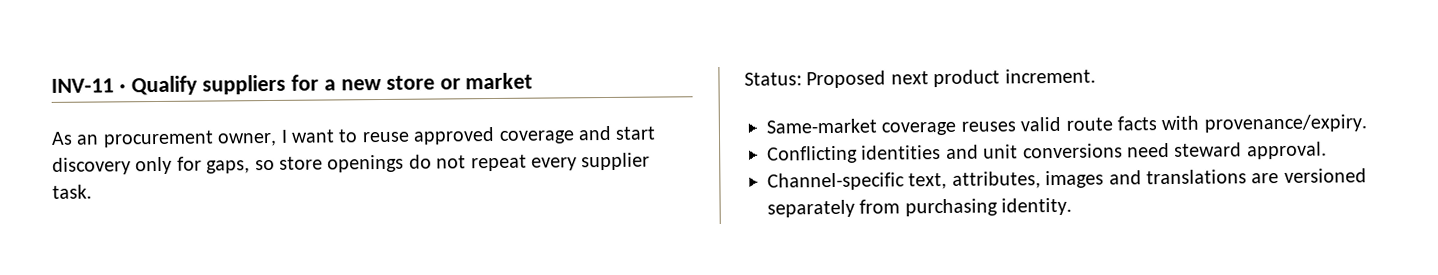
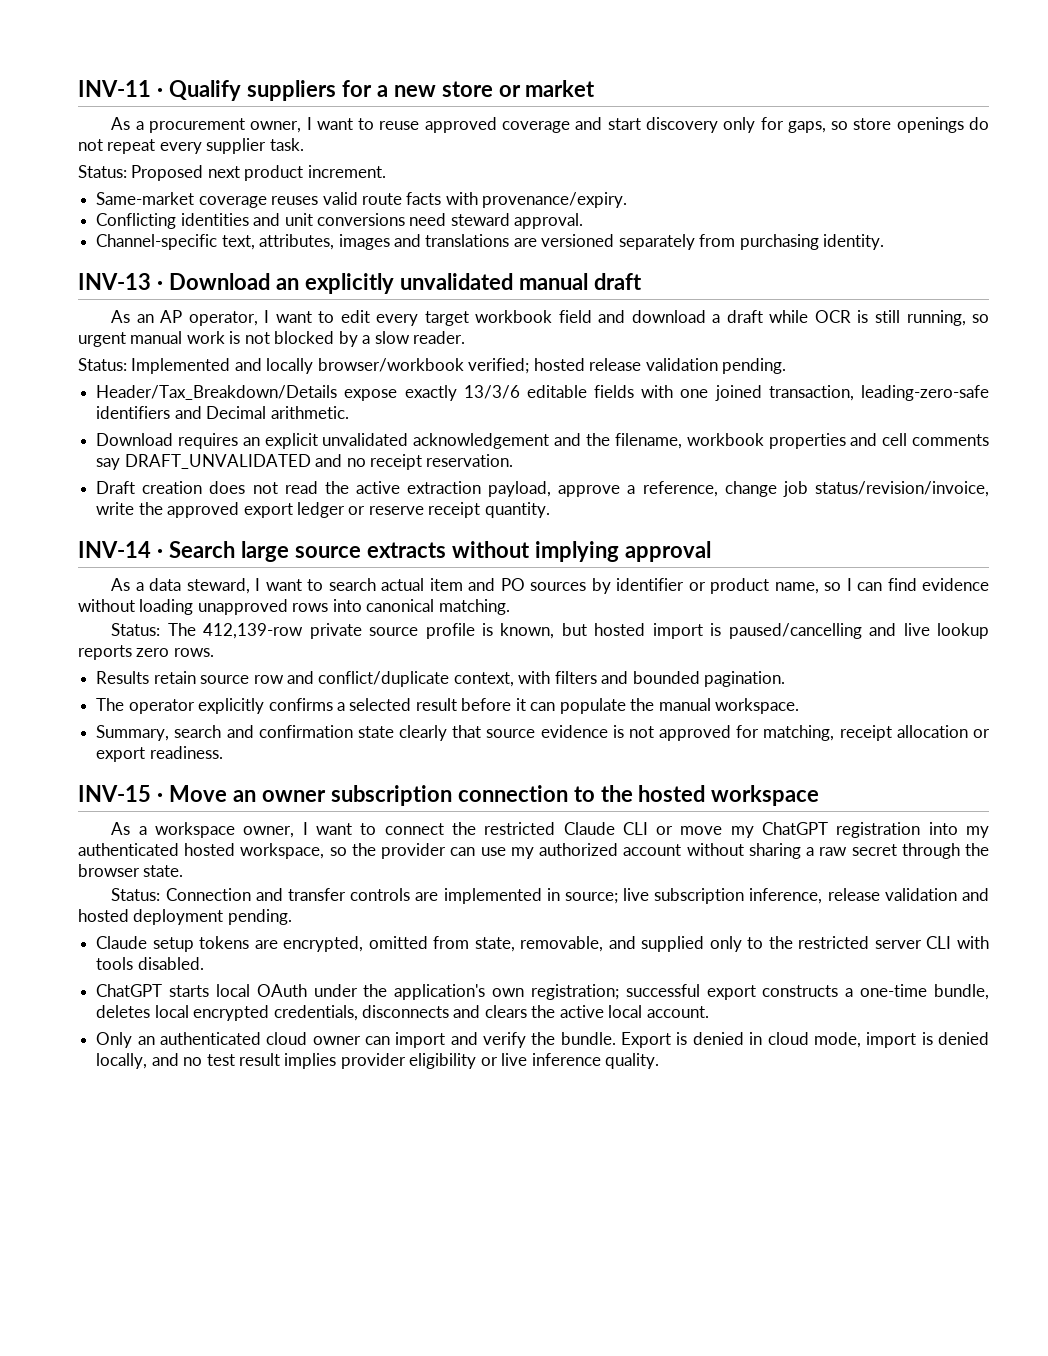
- As an procurement owner, I want to reuse approved coverage and start discovery only for gaps, so store openings do not repeat every supplier task.
+ As a procurement owner, I want to reuse approved coverage and start discovery only for gaps, so store openings do not repeat every supplier task.
+ INV-13 · Download an explicitly unvalidated manual draft
+ As an AP operator, I want to edit every target workbook field and download a draft while OCR is still running, so urgent manual work is not blocked by a slow reader.
+ Status: Implemented and locally browser/workbook verified; hosted release validation pending.
+ Header/Tax_Breakdown/Details expose exactly 13/3/6 editable fields with one joined transaction, leading-zero-safe identifiers and Decimal arithmetic.
+ Download requires an explicit unvalidated acknowledgement and the filename, workbook properties and cell comments say DRAFT_UNVALIDATED and no receipt reservation.
+ Draft creation does not read the active extraction payload, approve a reference, change job status/revision/invoice, write the approved export ledger or reserve receipt quantity.
+ INV-14 · Search large source extracts without implying approval
+ As a data steward, I want to search actual item and PO sources by identifier or product name, so I can find evidence without loading unapproved rows into canonical matching.
+ Status: The 412,139-row private source profile is known, but hosted import is paused/cancelling and live lookup reports zero rows.
+ Results retain source row and conflict/duplicate context, with filters and bounded pagination.
+ The operator explicitly confirms a selected result before it can populate the manual workspace.
+ Summary, search and confirmation state clearly that source evidence is not approved for matching, receipt allocation or export readiness.
+ INV-15 · Move an owner subscription connection to the hosted workspace
+ As a workspace owner, I want to connect the restricted Claude CLI or move my ChatGPT registration into my authenticated hosted workspace, so the provider can use my authorized account without sharing a raw secret through the browser state.
+ Status: Connection and transfer controls are implemented in source; live subscription inference, release validation and hosted deployment pending.
+ Claude setup tokens are encrypted, omitted from state, removable, and supplied only to the restricted server CLI with tools disabled.
+ ChatGPT starts local OAuth under the application's own registration; successful export constructs a one-time bundle, deletes local encrypted credentials, disconnects and clears the active local account.
+ Only an authenticated cloud owner can import and verify the bundle. Export is denied in cloud mode, import is denied locally, and no test result implies provider eligibility or live inference quality.

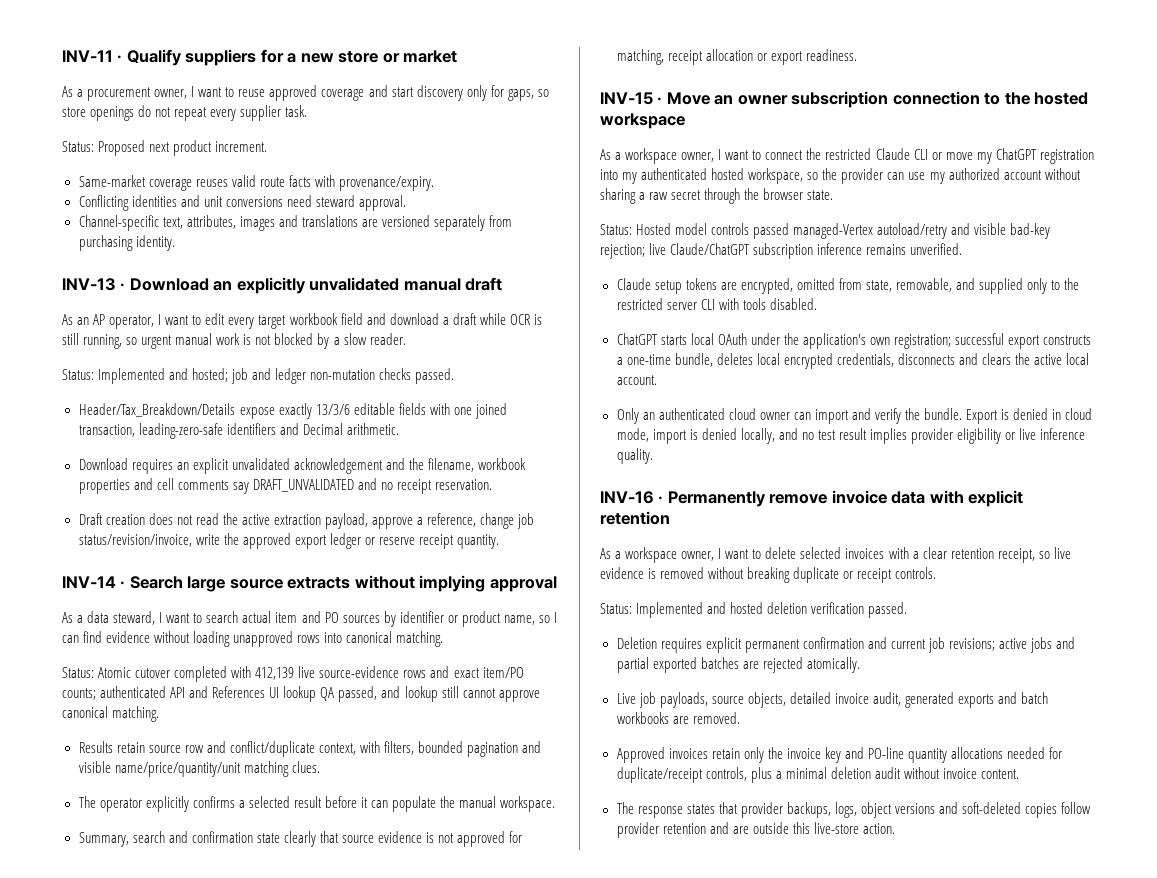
- Status: Implemented and locally browser/workbook verified; hosted release validation pending.
+ Status: Implemented and hosted; job and ledger non-mutation checks passed.
- Status: The 412,139-row private source profile is known, but hosted import is paused/cancelling and live lookup reports zero rows.
+ Status: Atomic cutover completed with 412,139 live source-evidence rows and exact item/PO counts; authenticated API and References UI lookup QA passed, and lookup still cannot approve canonical matching.
- Results retain source row and conflict/duplicate context, with filters and bounded pagination.
+ Results retain source row and conflict/duplicate context, with filters, bounded pagination and visible name/price/quantity/unit matching clues.
- Status: Connection and transfer controls are implemented in source; live subscription inference, release validation and hosted deployment pending.
+ Status: Hosted model controls passed managed-Vertex autoload/retry and visible bad-key rejection; live Claude/ChatGPT subscription inference remains unverified.
+ INV-16 · Permanently remove invoice data with explicit retention
+ As a workspace owner, I want to delete selected invoices with a clear retention receipt, so live evidence is removed without breaking duplicate or receipt controls.
+ Status: Implemented and hosted deletion verification passed.
+ Deletion requires explicit permanent confirmation and current job revisions; active jobs and partial exported batches are rejected atomically.
+ Live job payloads, source objects, detailed invoice audit, generated exports and batch workbooks are removed.
+ Approved invoices retain only the invoice key and PO-line quantity allocations needed for duplicate/receipt controls, plus a minimal deletion audit without invoice content.
+ The response states that provider backups, logs, object versions and soft-deleted copies follow provider retention and are outside this live-store action.

